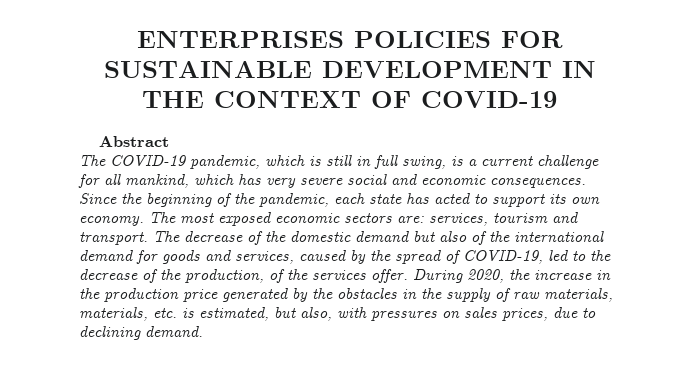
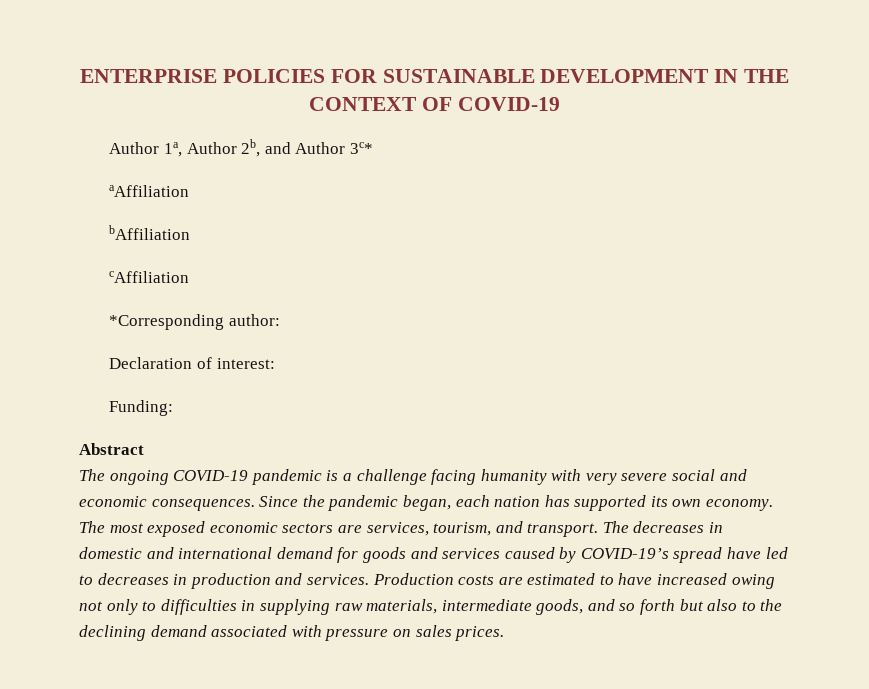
- ENTERPRISES POLICIES FOR SUSTAINABLE DEVELOPMENT IN THE CONTEXT OF COVID-19
+ ENTERPRISE POLICIES FOR SUSTAINABLE DEVELOPMENT IN THE CONTEXT OF COVID-19
+ Author 1a, Author 2b, and Author 3c*
+ aAffiliation
+ bAffiliation
+ cAffiliation
+ *Corresponding author:
+ Declaration of interest:
+ Funding:
  Abstract
- The COVID-19 pandemic, which is still in full swing, is a current challenge for all mankind, which has very severe social and economic consequences.
+ The ongoing COVID-19 pandemic is a challenge facing humanity with very severe social and economic consequences.
- Since the beginning of the pandemic, each state has acted to support its own economy.
+ Since the pandemic began, each nation has supported its own economy.
- The most exposed economic sectors are: services, tourism and transport. The decrease of the domestic demand but also of the international demand for goods and services, caused by the spread of COVID-19, led to the decrease of the production, of the services offer. During 2020, the increase in the production price generated by the obstacles in the supply of raw materials, materials, etc. is estimated, but also, with pressures on sales prices, due to declining demand.
+ The most exposed economic sectors are services, tourism, and transport. The decreases in domestic and international demand for goods and services caused by COVID-19’s spread have led to decreases in production and services. Production costs are estimated to have increased owing not only to difficulties in supplying raw materials, intermediate goods, and so forth but also to the declining demand associated with pressure on sales prices.

